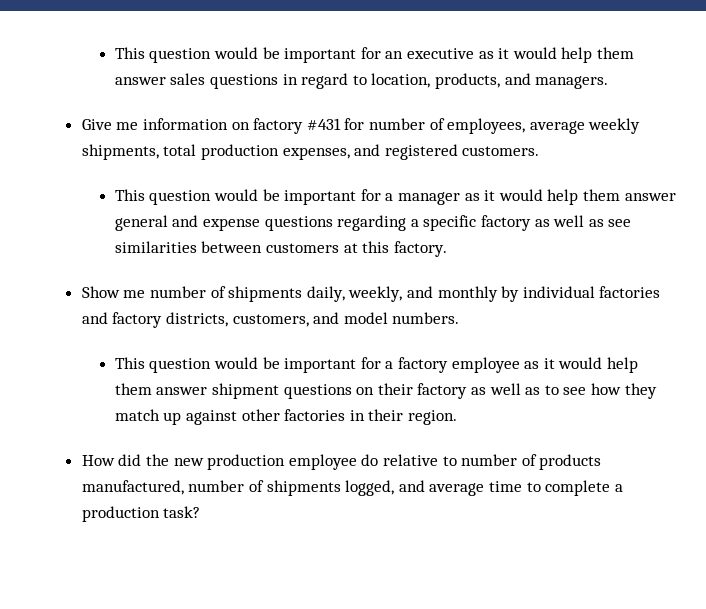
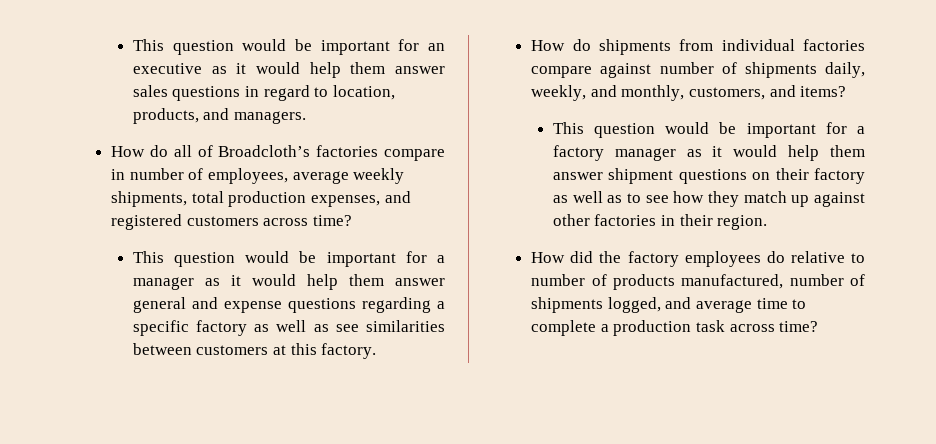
- Give me information on factory #431 for number of employees, average weekly shipments, total production expenses, and registered customers.
+ How do all of Broadcloth’s factories compare in number of employees, average weekly shipments, total production expenses, and registered customers across time?
- Show me number of shipments daily, weekly, and monthly by individual factories and factory districts, customers, and model numbers.
+ How do shipments from individual factories compare against number of shipments daily, weekly, and monthly, customers, and items?
- This question would be important for a factory employee as it would help them answer shipment questions on their factory as well as to see how they match up against other factories in their region.
+ This question would be important for a factory manager as it would help them answer shipment questions on their factory as well as to see how they match up against other factories in their region.
- How did the new production employee do relative to number of products manufactured, number of shipments logged, and average time to complete a production task?
+ How did the factory employees do relative to number of products manufactured, number of shipments logged, and average time to complete a production task across time?

